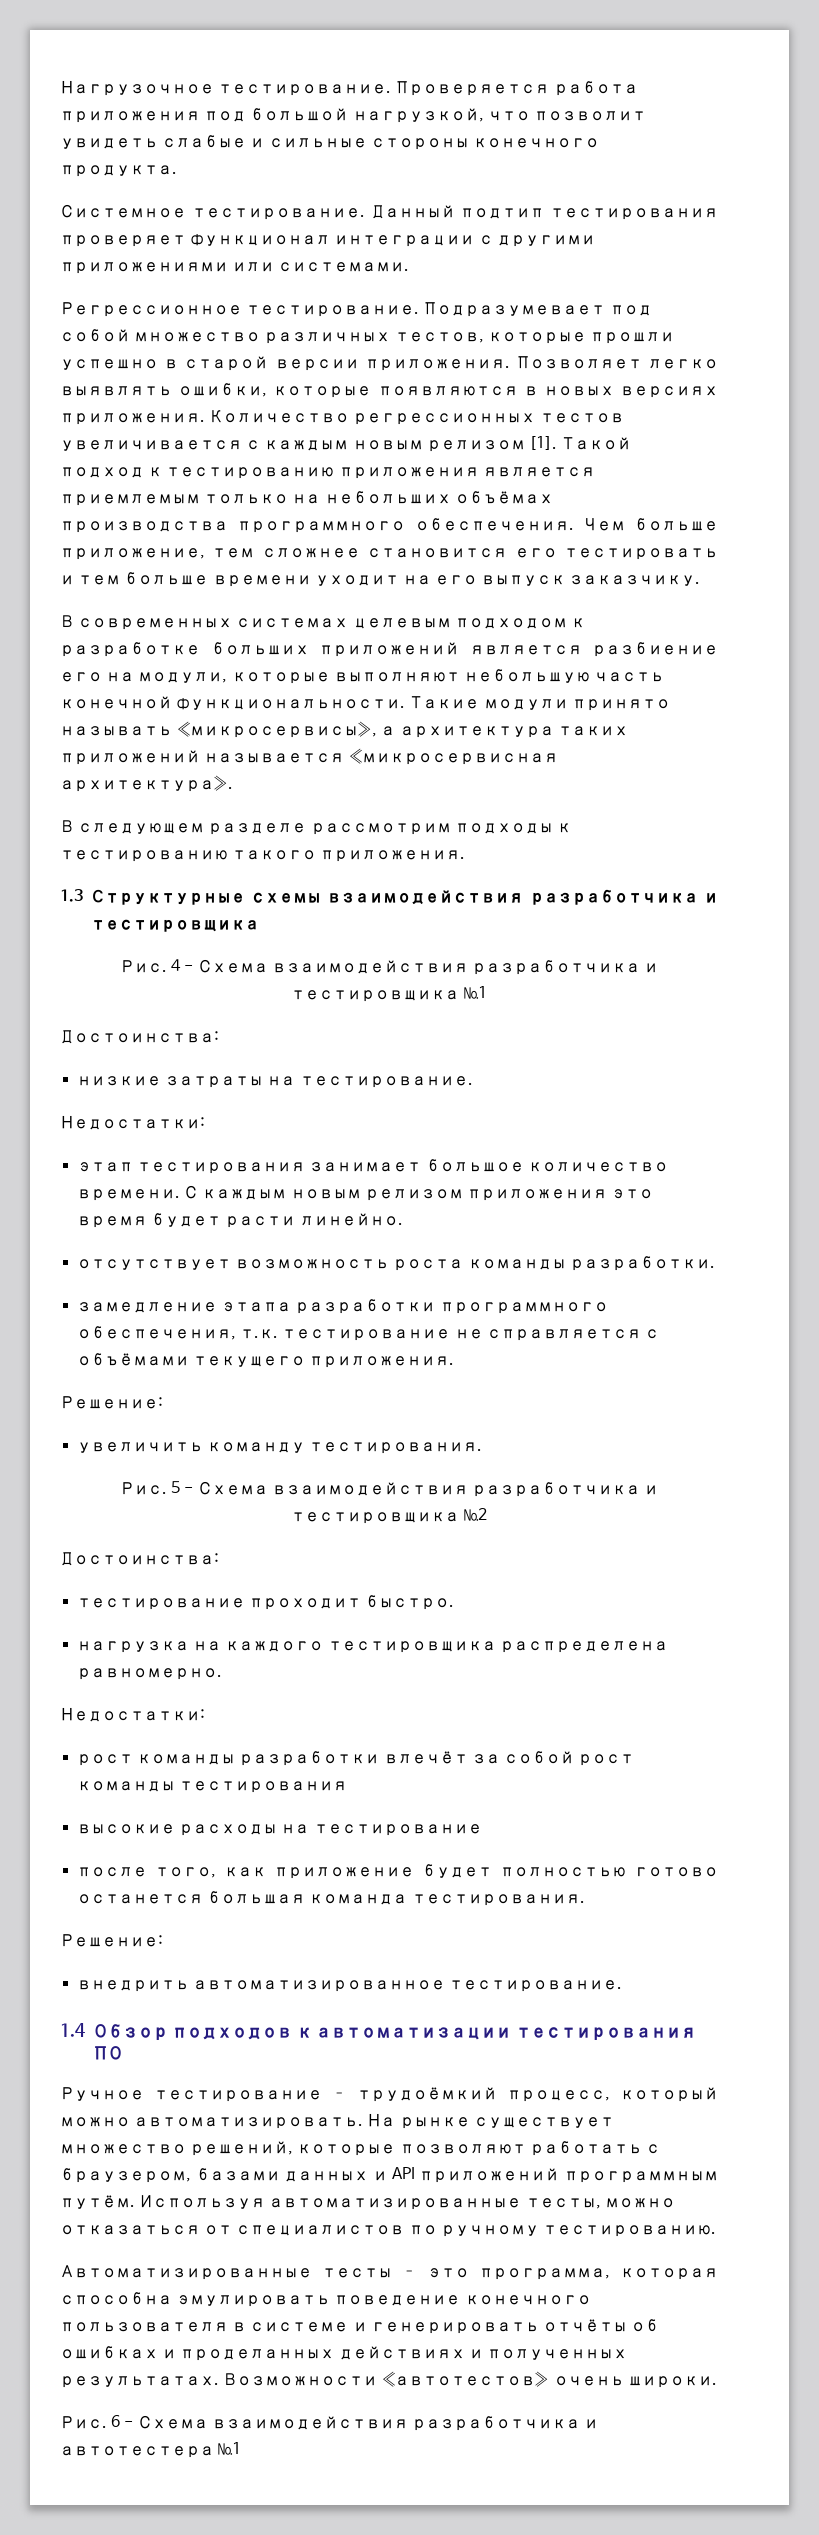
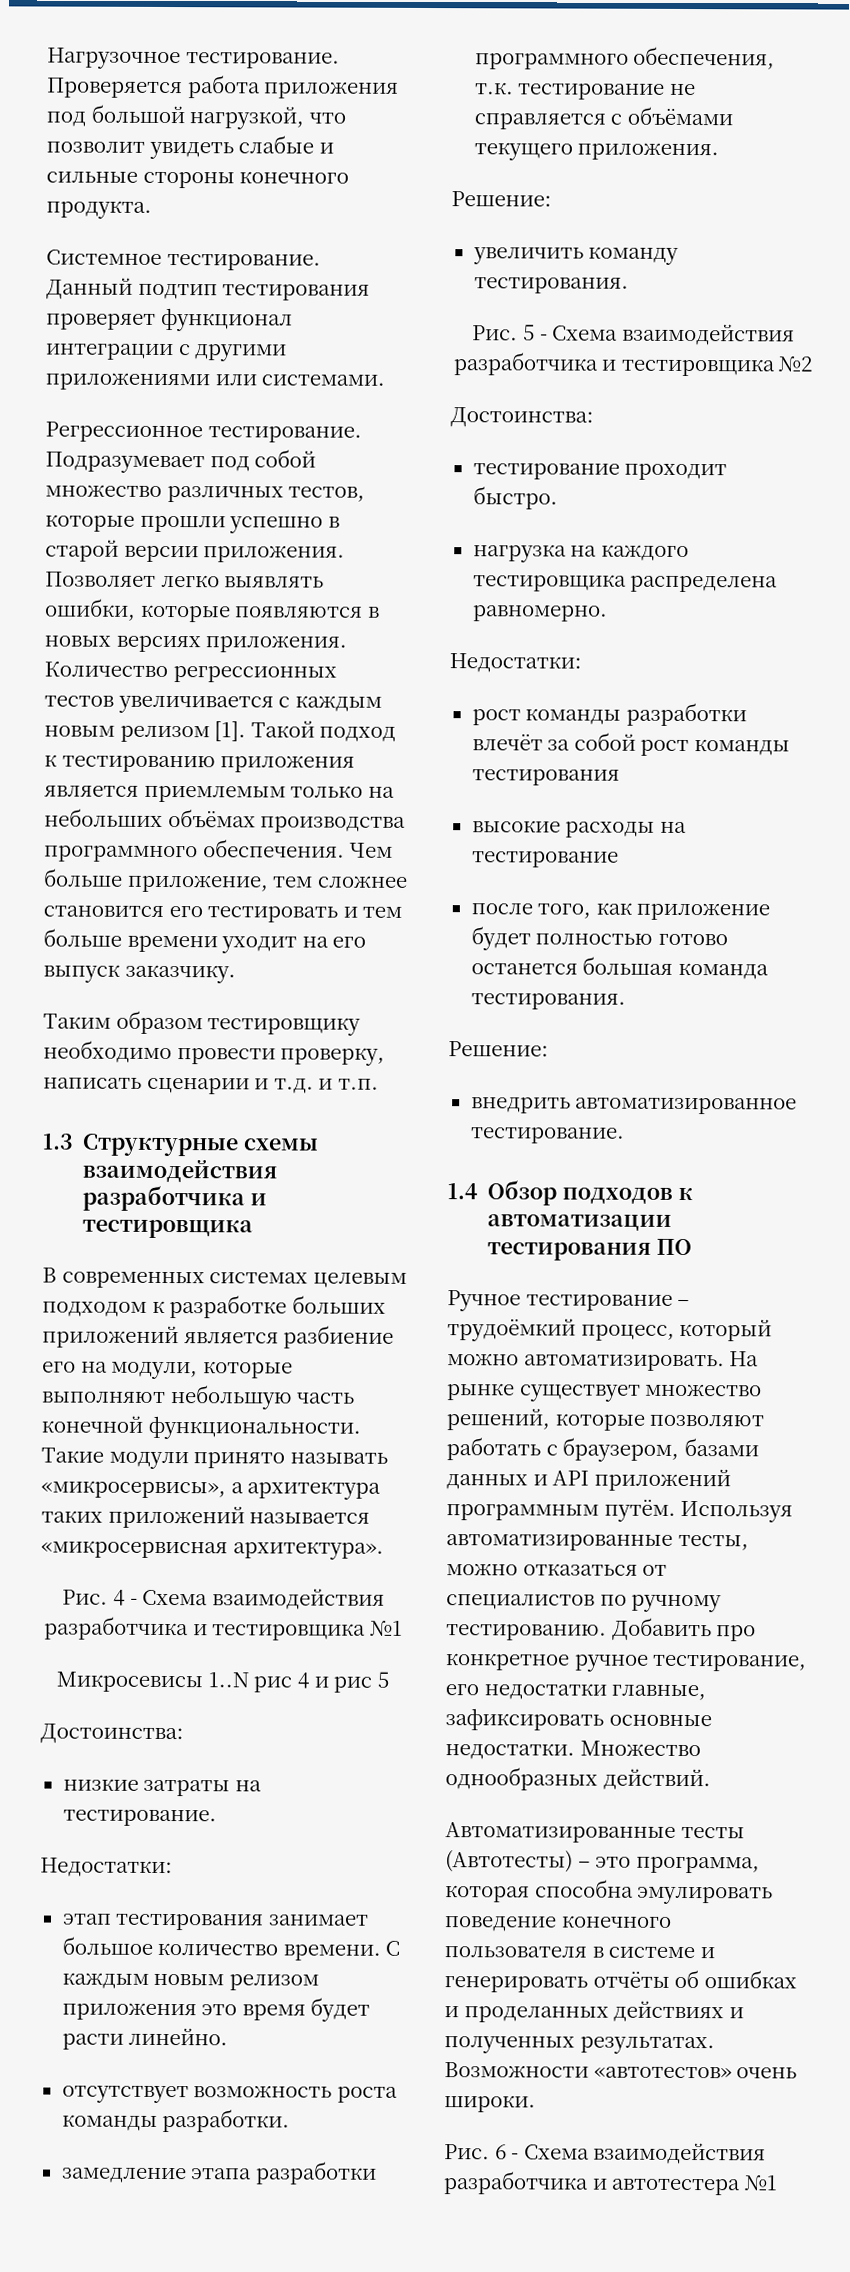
+ Таким образом тестировщику необходимо провести проверку, написать сценарии и т.д. и т.п.
+ 1.3 Структурные схемы взаимодействия разработчика и тестировщика
- В следующем разделе рассмотрим подходы к тестированию такого приложения.
- 1.3 Структурные схемы взаимодействия разработчика и тестировщика
+ Микросевисы 1..N рис 4 и рис 5
+ Добавить про конкретное ручное тестирование, его недостатки главные, зафиксировать основные недостатки. Множество однообразных действий.
- Автоматизированные тесты – это программа, которая способна эмулировать поведение конечного пользователя в системе и генерировать отчёты об ошибках и проделанных действиях и полученных результатах.
+ Автоматизированные тесты (Автотесты) – это программа, которая способна эмулировать поведение конечного пользователя в системе и генерировать отчёты об ошибках и проделанных действиях и полученных результатах.

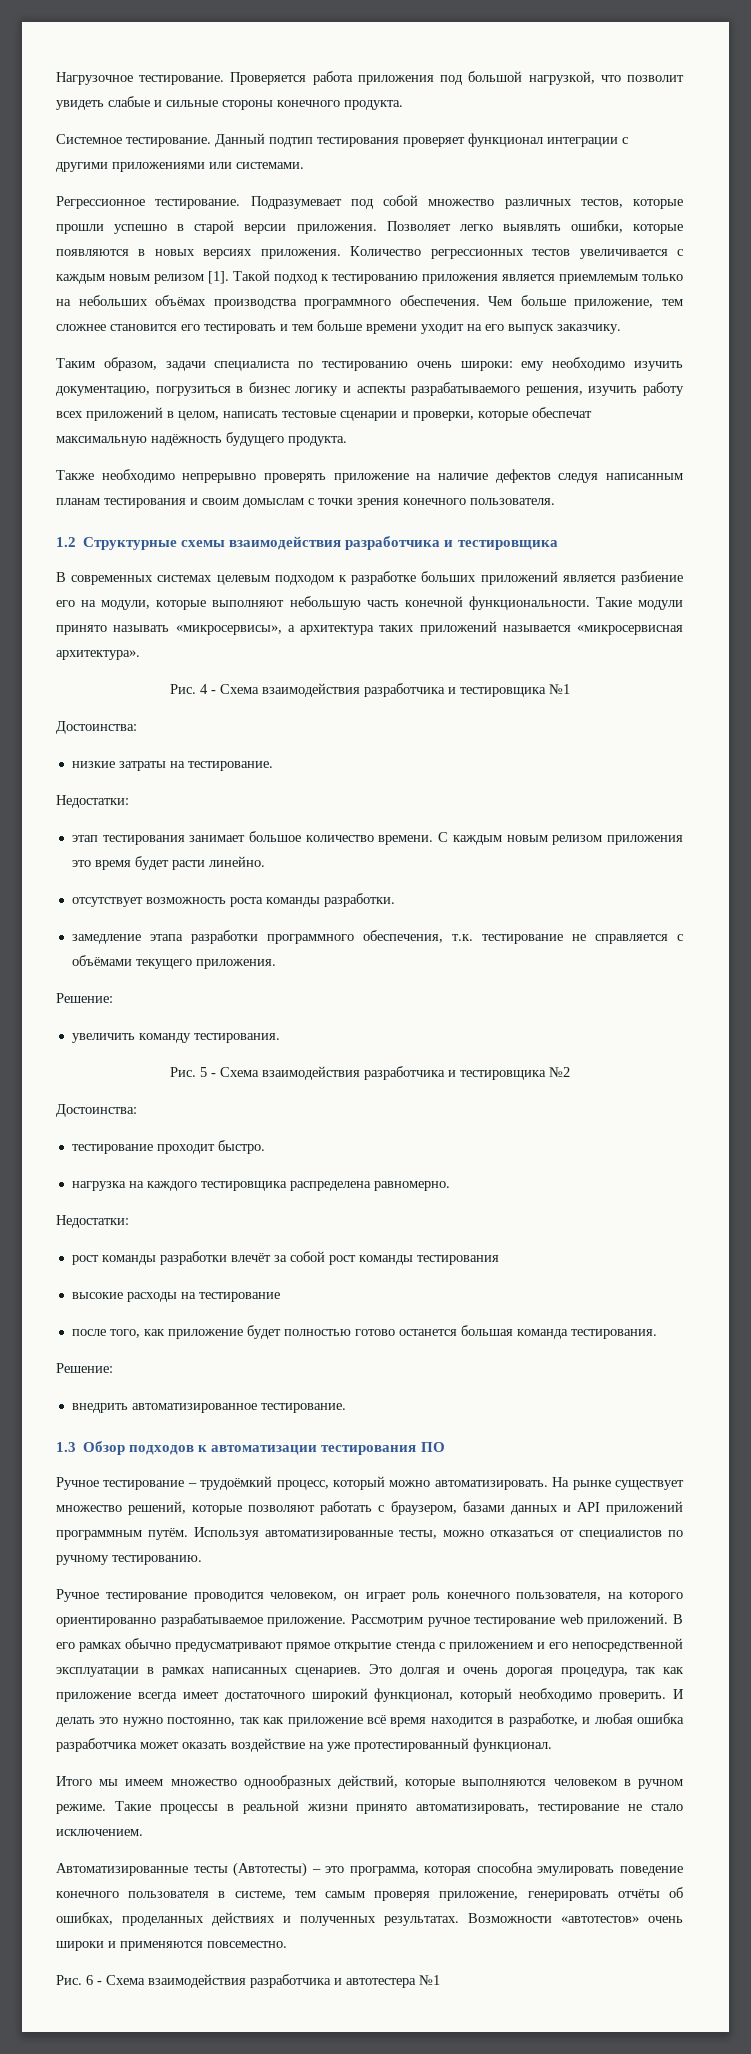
- Таким образом тестировщику необходимо провести проверку, написать сценарии и т.д. и т.п.
- 1.3 Структурные схемы взаимодействия разработчика и тестировщика
+ Таким образом, задачи специалиста по тестированию очень широки: ему необходимо изучить документацию, погрузиться в бизнес логику и аспекты разрабатываемого решения, изучить работу всех приложений в целом, написать тестовые сценарии и проверки, которые обеспечат максимальную надёжность будущего продукта.
+ Также необходимо непрерывно проверять приложение на наличие дефектов следуя написанным планам тестирования и своим домыслам с точки зрения конечного пользователя.
+ 1.2 Структурные схемы взаимодействия разработчика и тестировщика
- Микросевисы 1..N рис 4 и рис 5
- 1.4 Обзор подходов к автоматизации тестирования ПО
+ 1.3 Обзор подходов к автоматизации тестирования ПО
- Используя автоматизированные тесты, можно отказаться от специалистов по ручному тестированию. Добавить про конкретное ручное тестирование, его недостатки главные, зафиксировать основные недостатки. Множество однообразных действий.
+ Используя автоматизированные тесты, можно отказаться от специалистов по ручному тестированию.
+ Ручное тестирование проводится человеком, он играет роль конечного пользователя, на которого ориентированно разрабатываемое приложение. Рассмотрим ручное тестирование web приложений. В его рамках обычно предусматривают прямое открытие стенда с приложением и его непосредственной эксплуатации в рамках написанных сценариев. Это долгая и очень дорогая процедура, так как приложение всегда имеет достаточного широкий функционал, который необходимо проверить. И делать это нужно постоянно, так как приложение всё время находится в разработке, и любая ошибка разработчика может оказать воздействие на уже протестированный функционал.
+ Итого мы имеем множество однообразных действий, которые выполняются человеком в ручном режиме. Такие процессы в реальной жизни принято автоматизировать, тестирование не стало исключением.
- Автоматизированные тесты (Автотесты) – это программа, которая способна эмулировать поведение конечного пользователя в системе и генерировать отчёты об ошибках и проделанных действиях и полученных результатах.
+ Автоматизированные тесты (Автотесты) – это программа, которая способна эмулировать поведение конечного пользователя в системе, тем самым проверяя приложение, генерировать отчёты об ошибках, проделанных действиях и полученных результатах.
- Возможности «автотестов» очень широки.
+ Возможности «автотестов» очень широки и применяются повсеместно.

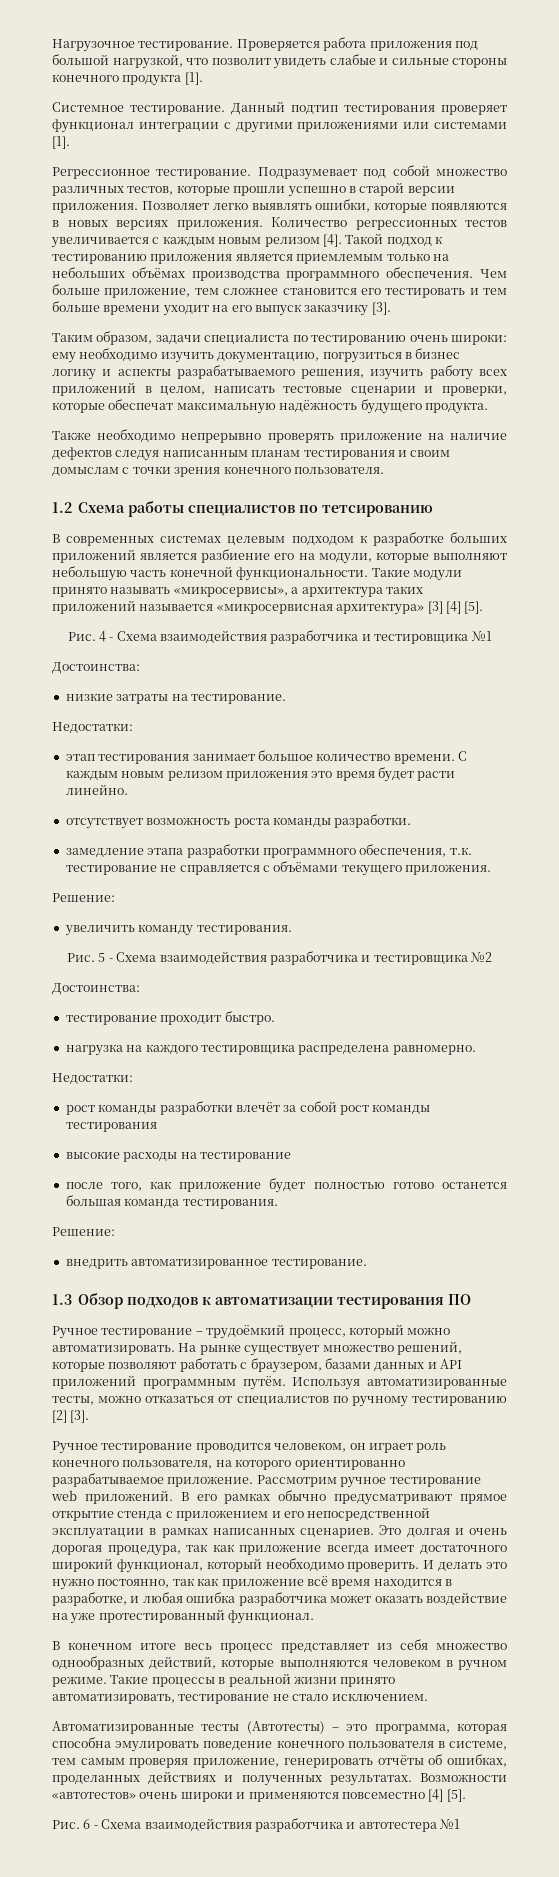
- Проверяется работа приложения под большой нагрузкой, что позволит увидеть слабые и сильные стороны конечного продукта.
+ Проверяется работа приложения под большой нагрузкой, что позволит увидеть слабые и сильные стороны конечного продукта [1].
- Данный подтип тестирования проверяет функционал интеграции с другими приложениями или системами.
+ Данный подтип тестирования проверяет функционал интеграции с другими приложениями или системами [1].
- Количество регрессионных тестов увеличивается с каждым новым релизом [1].
+ Количество регрессионных тестов увеличивается с каждым новым релизом [4].
- Чем больше приложение, тем сложнее становится его тестировать и тем больше времени уходит на его выпуск заказчику.
+ Чем больше приложение, тем сложнее становится его тестировать и тем больше времени уходит на его выпуск заказчику [3].
- 1.2 Структурные схемы взаимодействия разработчика и тестировщика
+ 1.2 Схема работы специалистов по тетсированию
- Такие модули принято называть «микросервисы», а архитектура таких приложений называется «микросервисная архитектура».
+ Такие модули принято называть «микросервисы», а архитектура таких приложений называется «микросервисная архитектура» [3] [4] [5].
- Используя автоматизированные тесты, можно отказаться от специалистов по ручному тестированию.
+ Используя автоматизированные тесты, можно отказаться от специалистов по ручному тестированию [2] [3].
- Итого мы имеем множество однообразных действий, которые выполняются человеком в ручном режиме.
+ В конечном итоге весь процесс представляет из себя множество однообразных действий, которые выполняются человеком в ручном режиме.
- Возможности «автотестов» очень широки и применяются повсеместно.
+ Возможности «автотестов» очень широки и применяются повсеместно [4] [5].

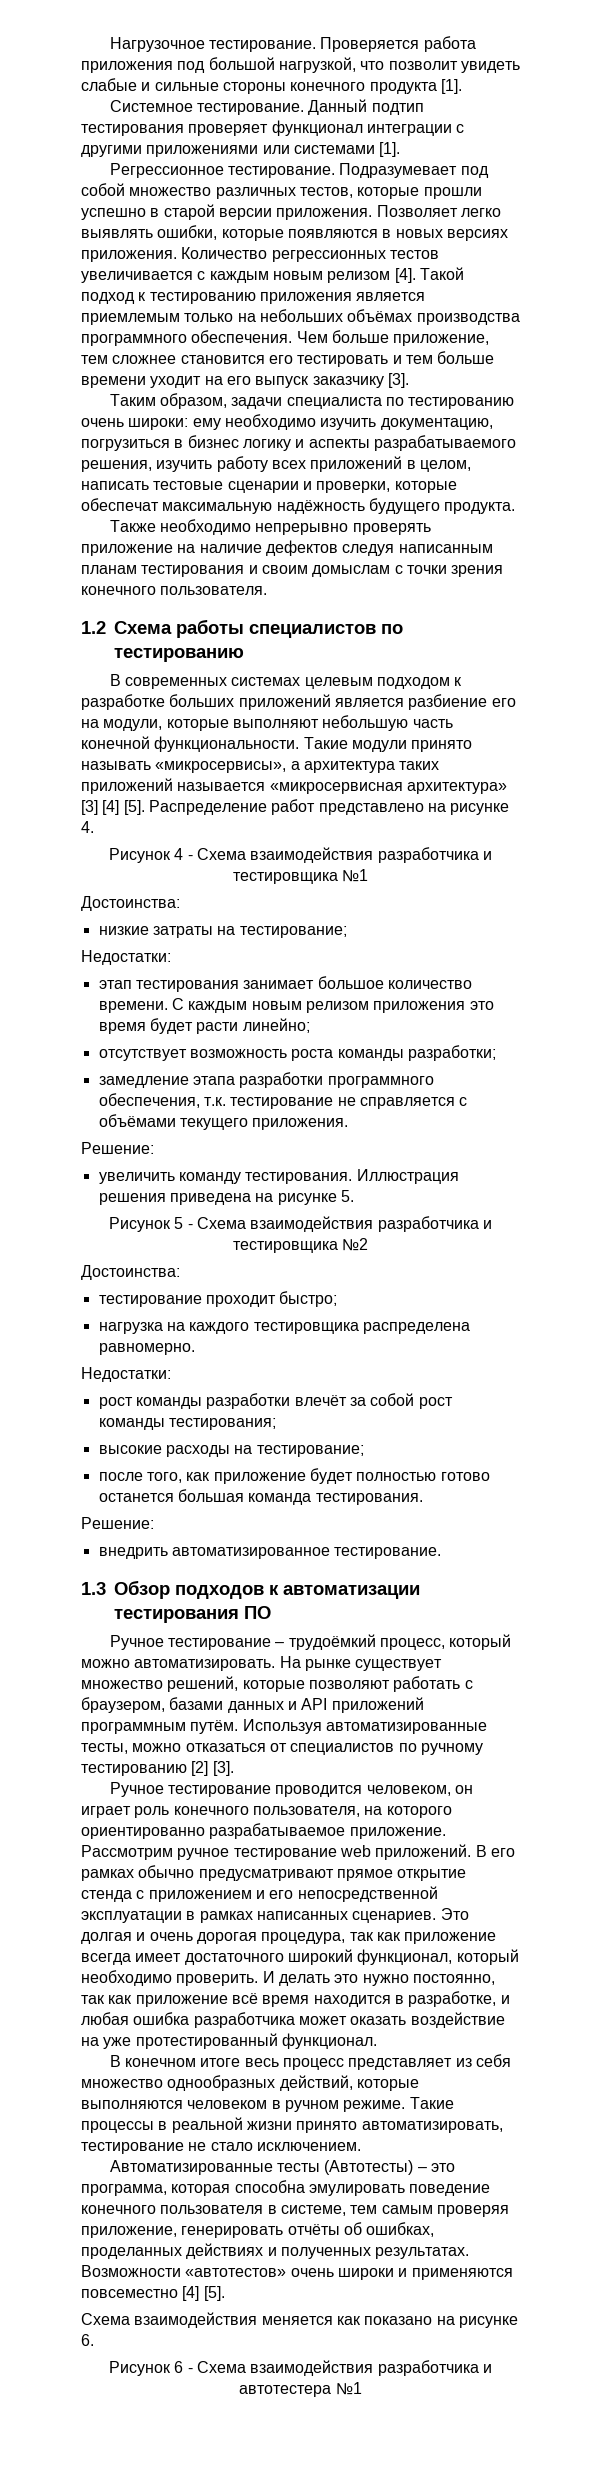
- 1.2 Схема работы специалистов по тетсированию
+ 1.2 Схема работы специалистов по тестированию
- Такие модули принято называть «микросервисы», а архитектура таких приложений называется «микросервисная архитектура» [3] [4] [5].
- Рис. 4 - Схема взаимодействия разработчика и тестировщика №1
+ Такие модули принято называть «микросервисы», а архитектура таких приложений называется «микросервисная архитектура» [3] [4] [5]. Распределение работ представлено на рисунке 4.
+ Рисунок 4 - Схема взаимодействия разработчика и тестировщика №1
- низкие затраты на тестирование.
+ низкие затраты на тестирование;
- С каждым новым релизом приложения это время будет расти линейно.
+ С каждым новым релизом приложения это время будет расти линейно;
- отсутствует возможность роста команды разработки.
+ отсутствует возможность роста команды разработки;
- увеличить команду тестирования.
- Рис. 5 - Схема взаимодействия разработчика и тестировщика №2
+ увеличить команду тестирования. Иллюстрация решения приведена на рисунке 5.
+ Рисунок 5 - Схема взаимодействия разработчика и тестировщика №2
- тестирование проходит быстро.
+ тестирование проходит быстро;
- рост команды разработки влечёт за собой рост команды тестирования
+ рост команды разработки влечёт за собой рост команды тестирования;
- высокие расходы на тестирование
+ высокие расходы на тестирование;
- Рис. 6 - Схема взаимодействия разработчика и автотестера №1
+ Схема взаимодействия меняется как показано на рисунке 6.
+ Рисунок 6 - Схема взаимодействия разработчика и автотестера №1

